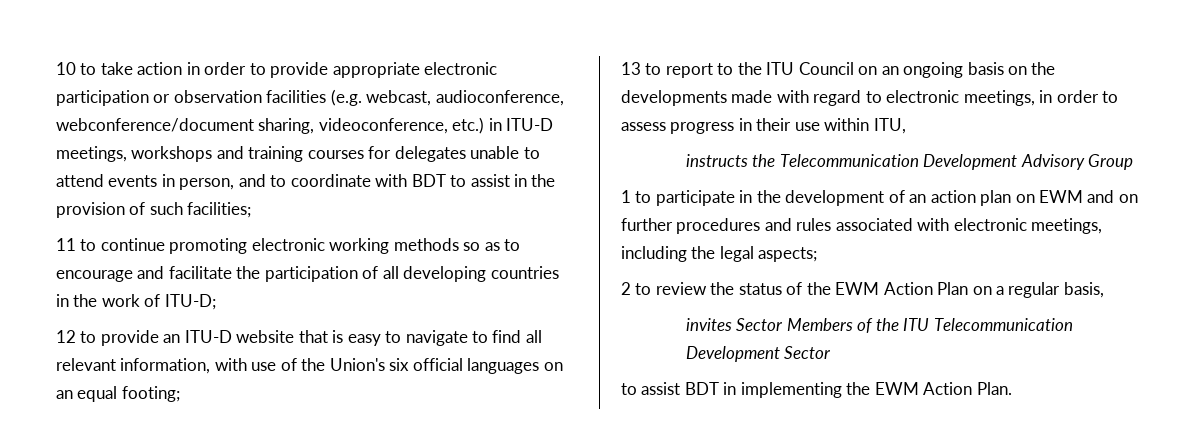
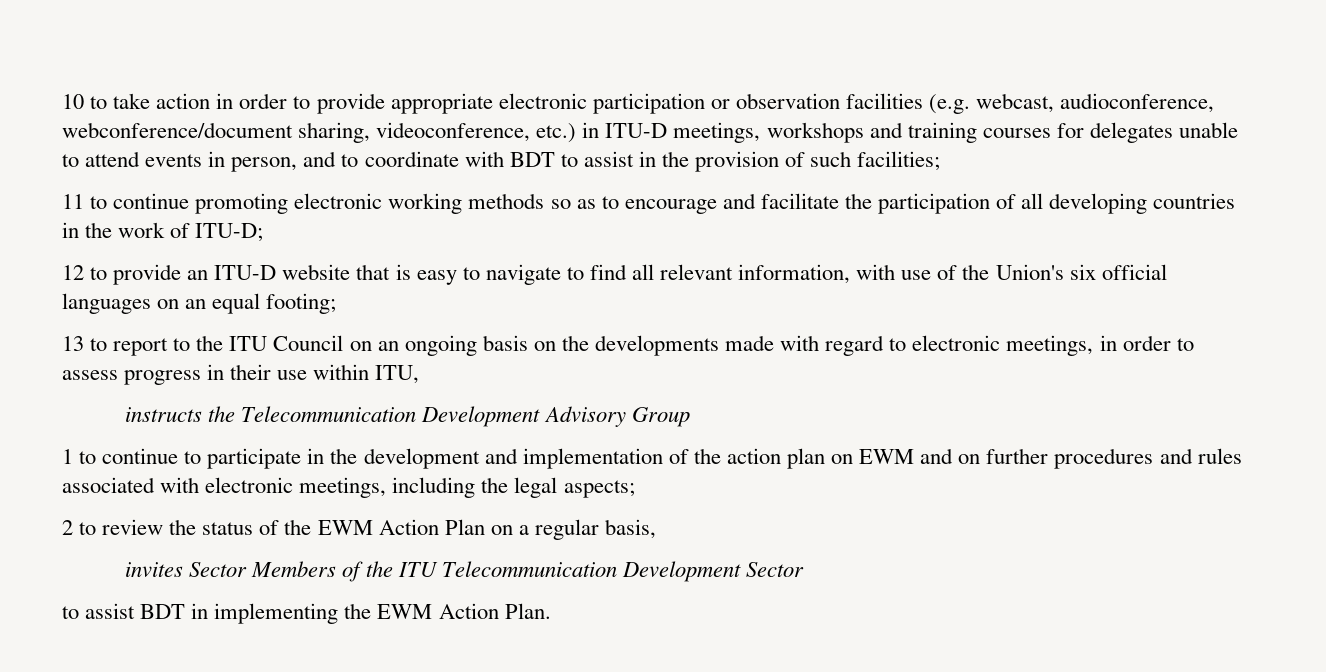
- 1 to participate in the development of an action plan on EWM and on further procedures and rules associated with electronic meetings, including the legal aspects;
+ 1 to continue to participate in the development and implementation of the action plan on EWM and on further procedures and rules associated with electronic meetings, including the legal aspects;

